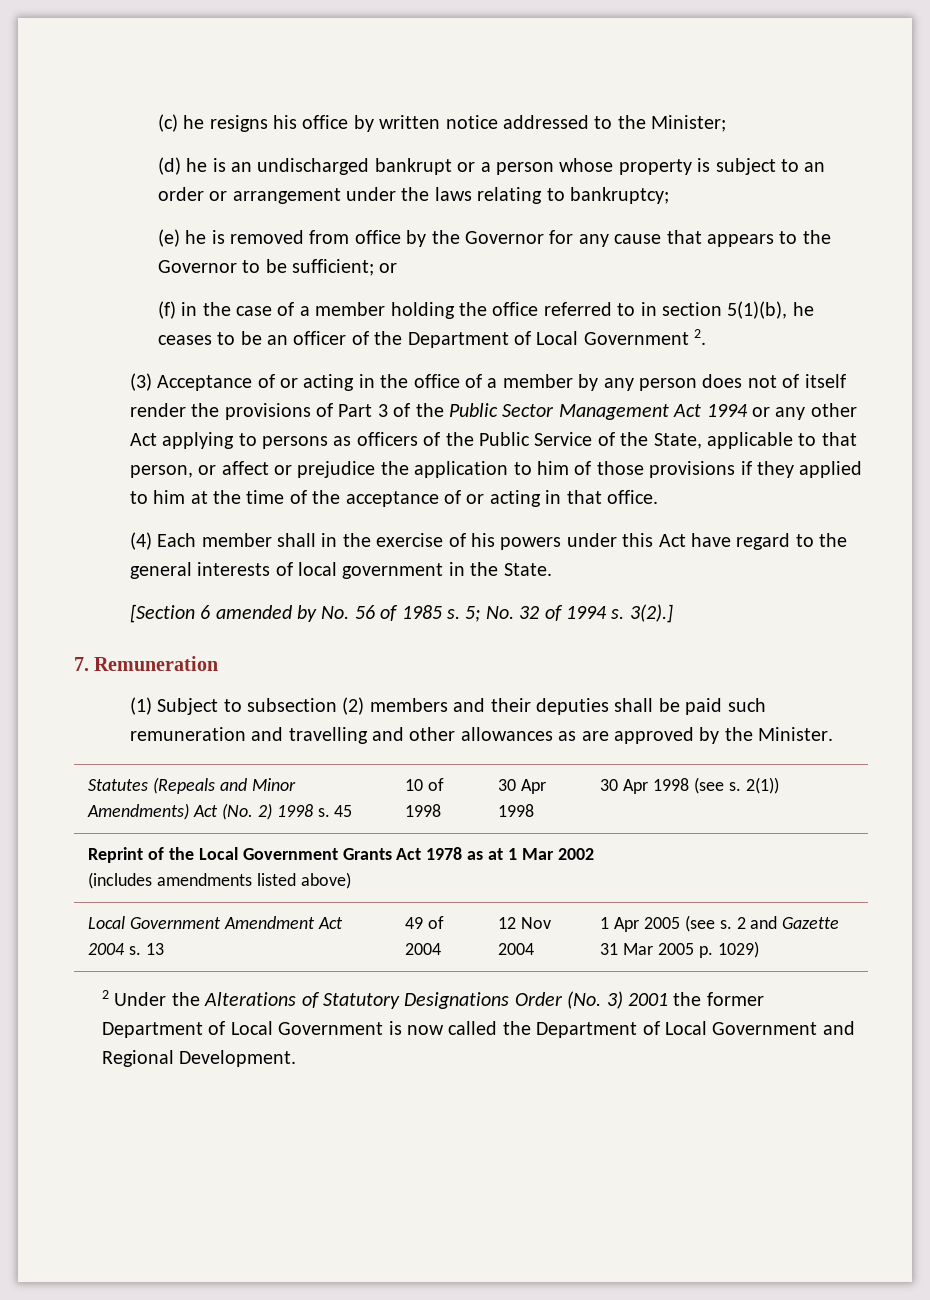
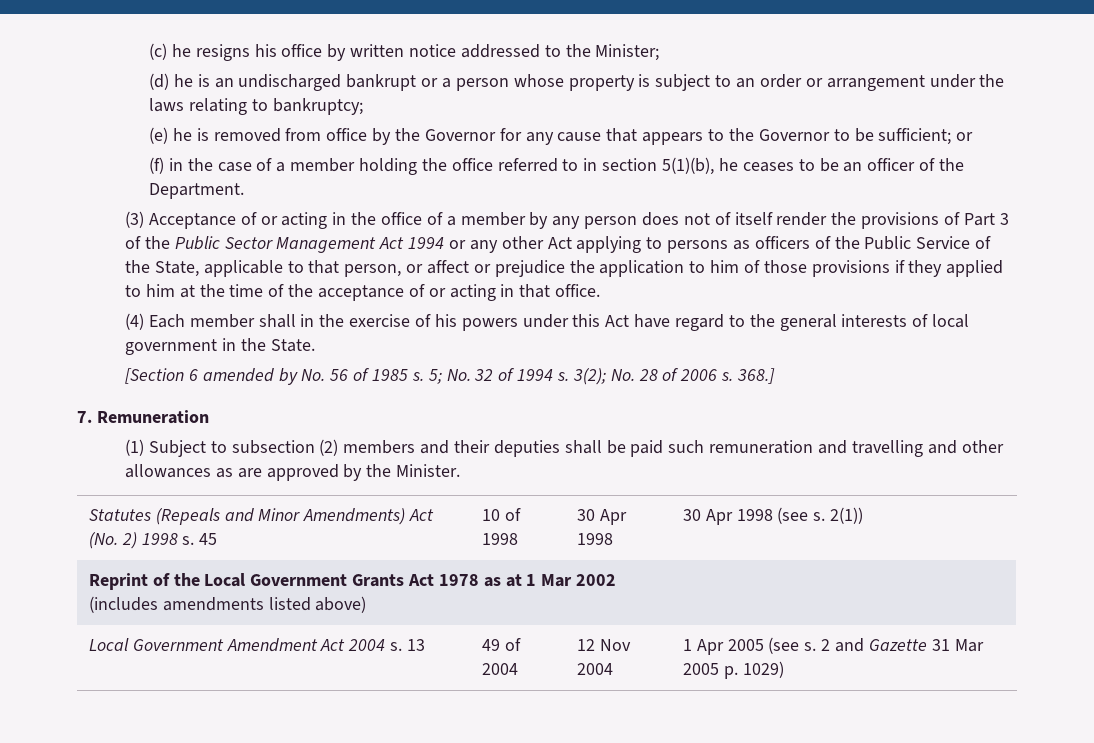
- (f) in the case of a member holding the office referred to in section 5(1)(b), he ceases to be an officer of the Department of Local Government 2.
+ (f) in the case of a member holding the office referred to in section 5(1)(b), he ceases to be an officer of the Department.
- 3(2).]
+ 3(2); No. 28 of 2006 s. 368.]
- 2 Under the Alterations of Statutory Designations Order (No. 3) 2001 the former Department of Local Government is now called the Department of Local Government and Regional Development.

